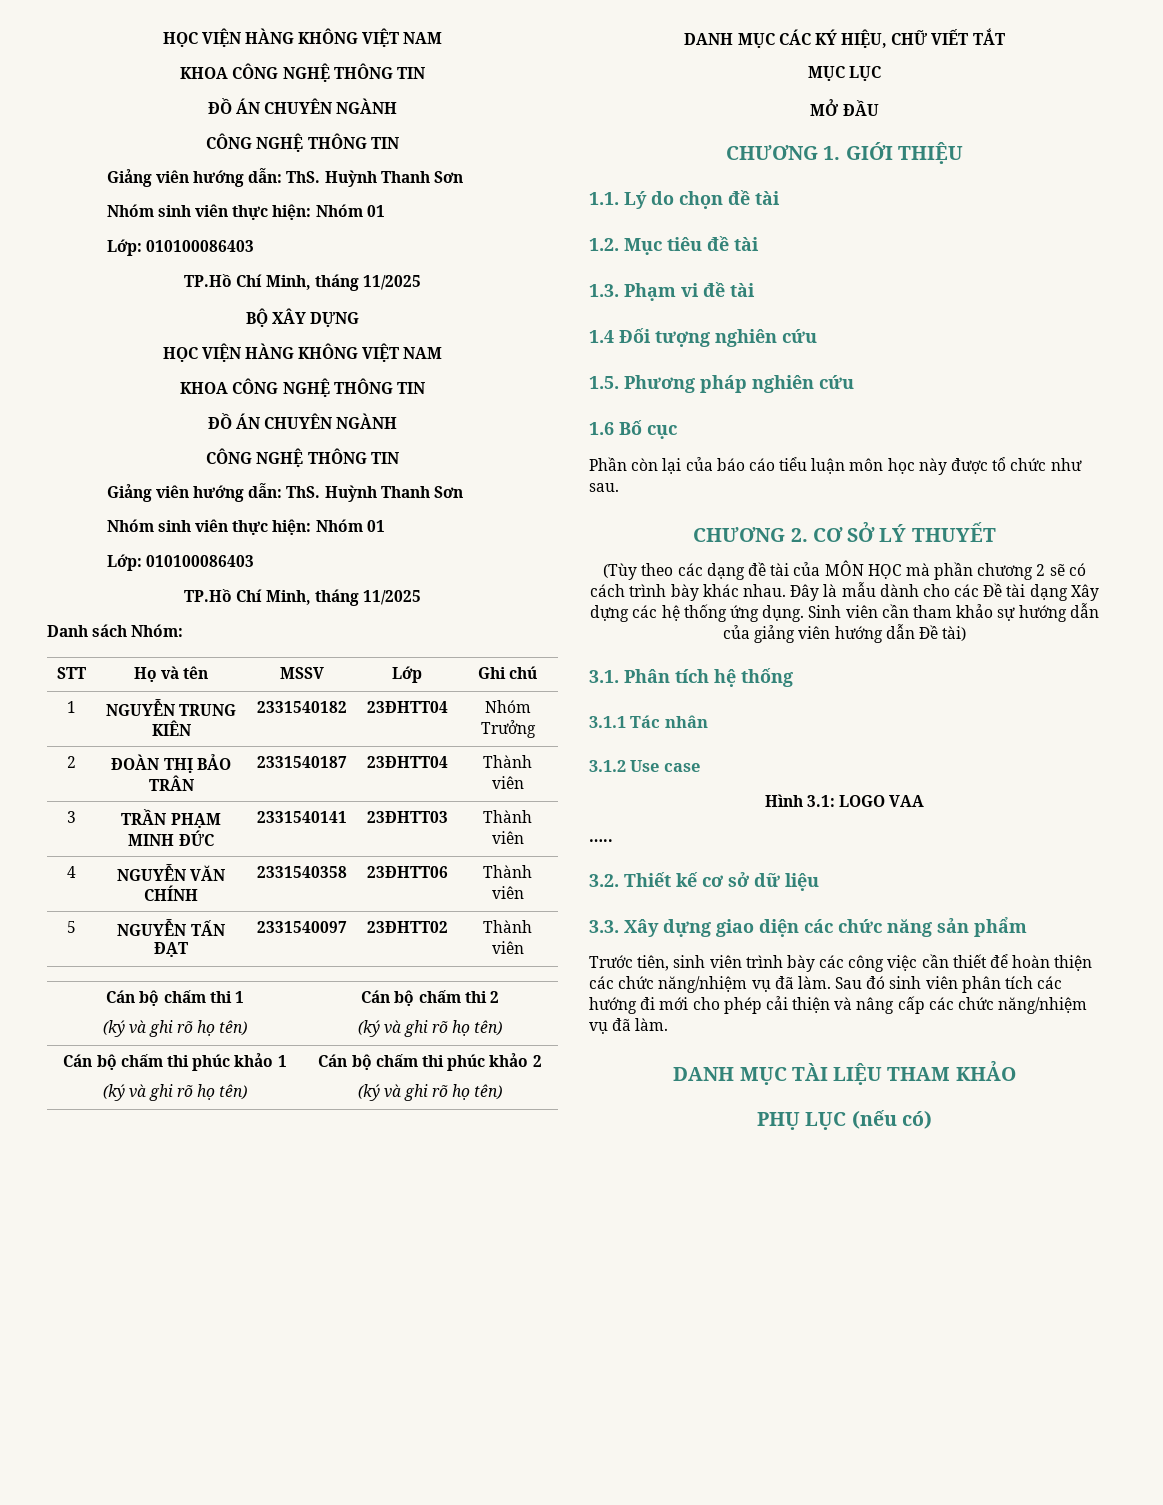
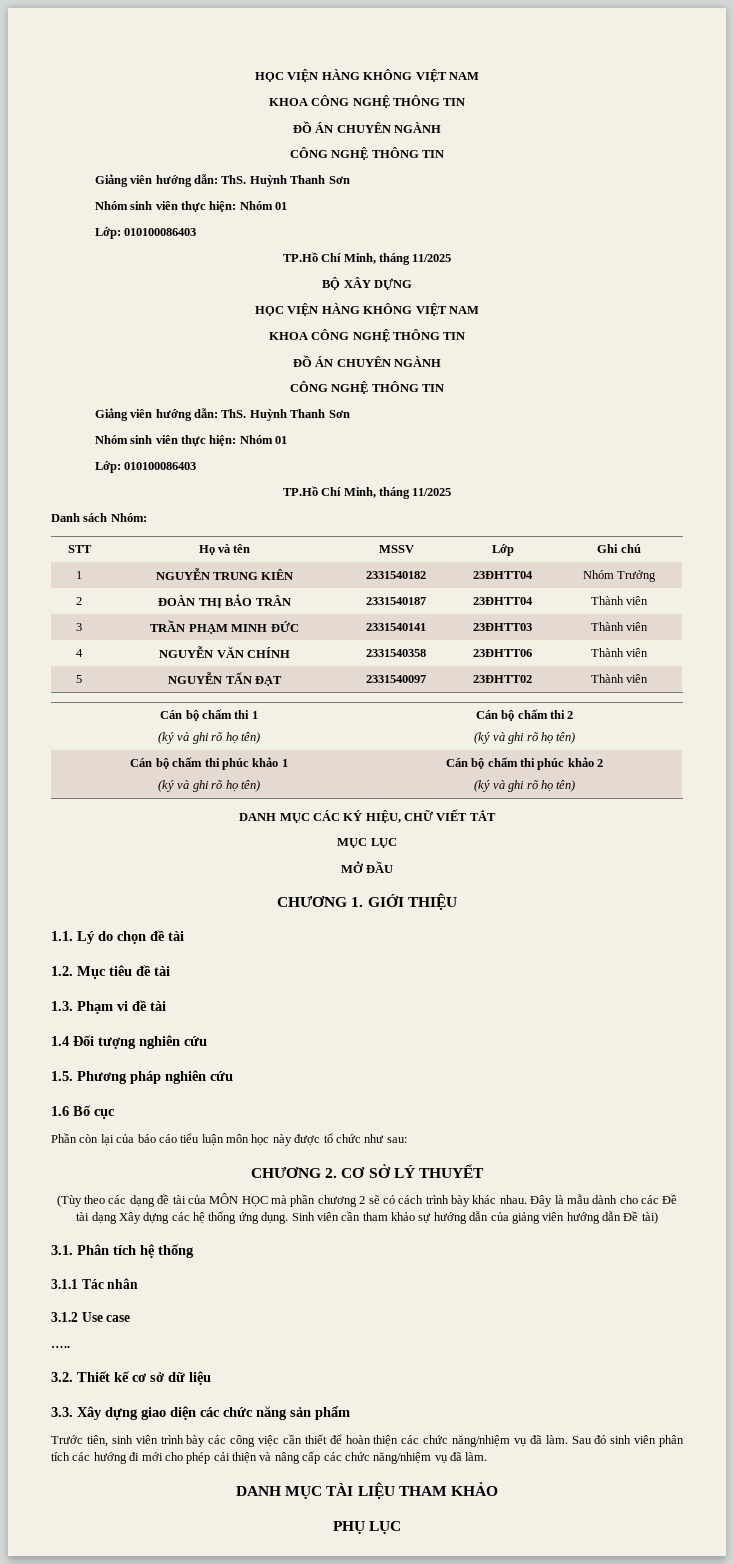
- Phần còn lại của báo cáo tiểu luận môn học này được tổ chức như sau.
+ Phần còn lại của báo cáo tiểu luận môn học này được tổ chức như sau:
- Hình 3.1: LOGO VAA
- PHỤ LỤC (nếu có)
+ PHỤ LỤC

